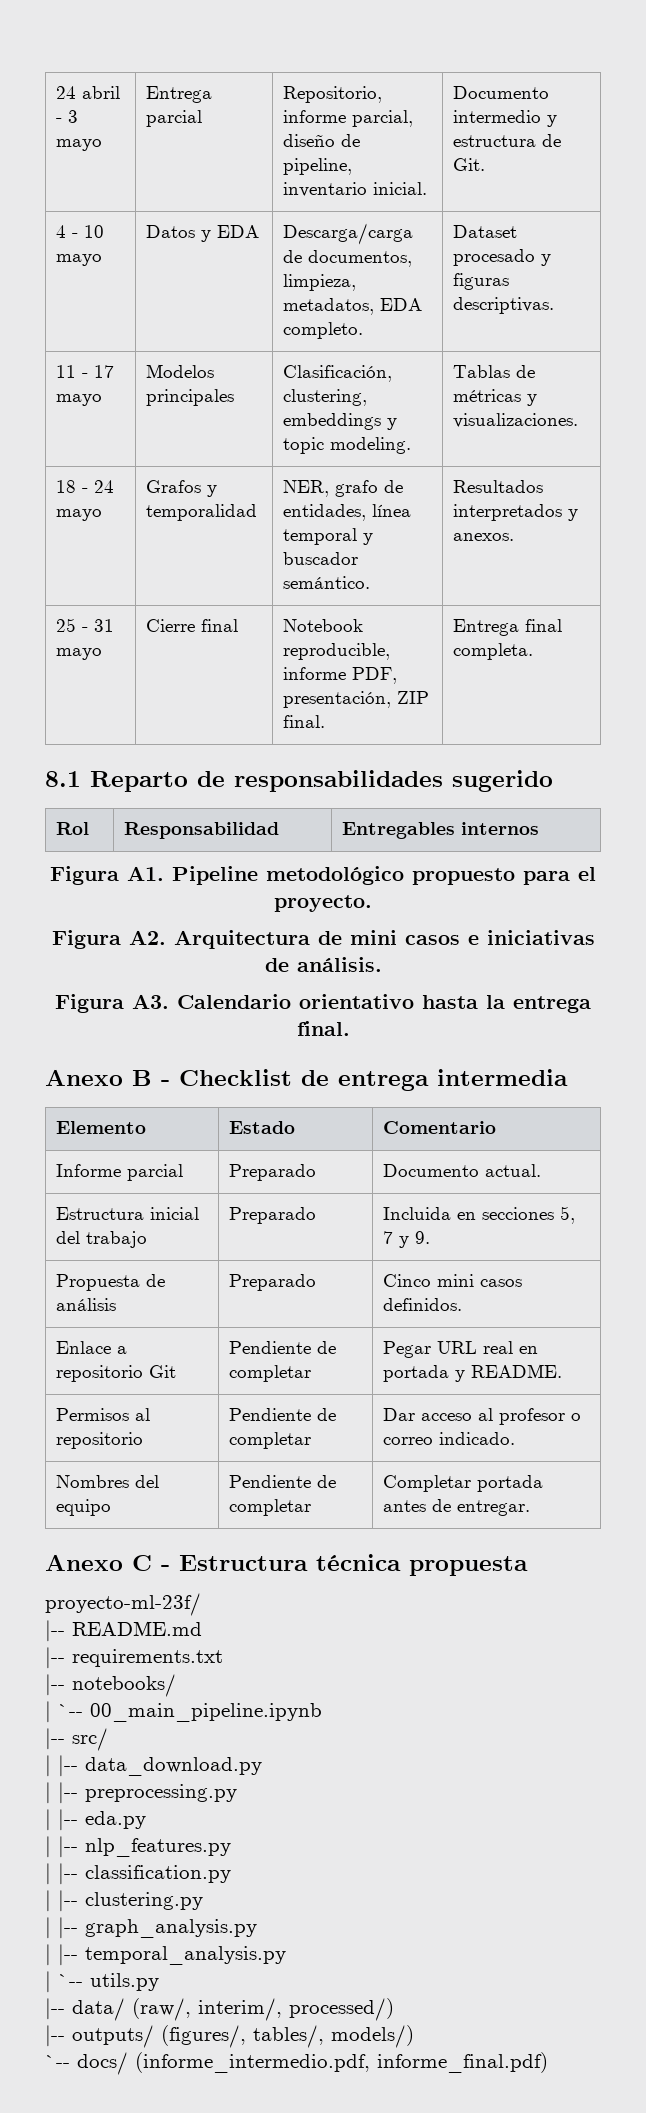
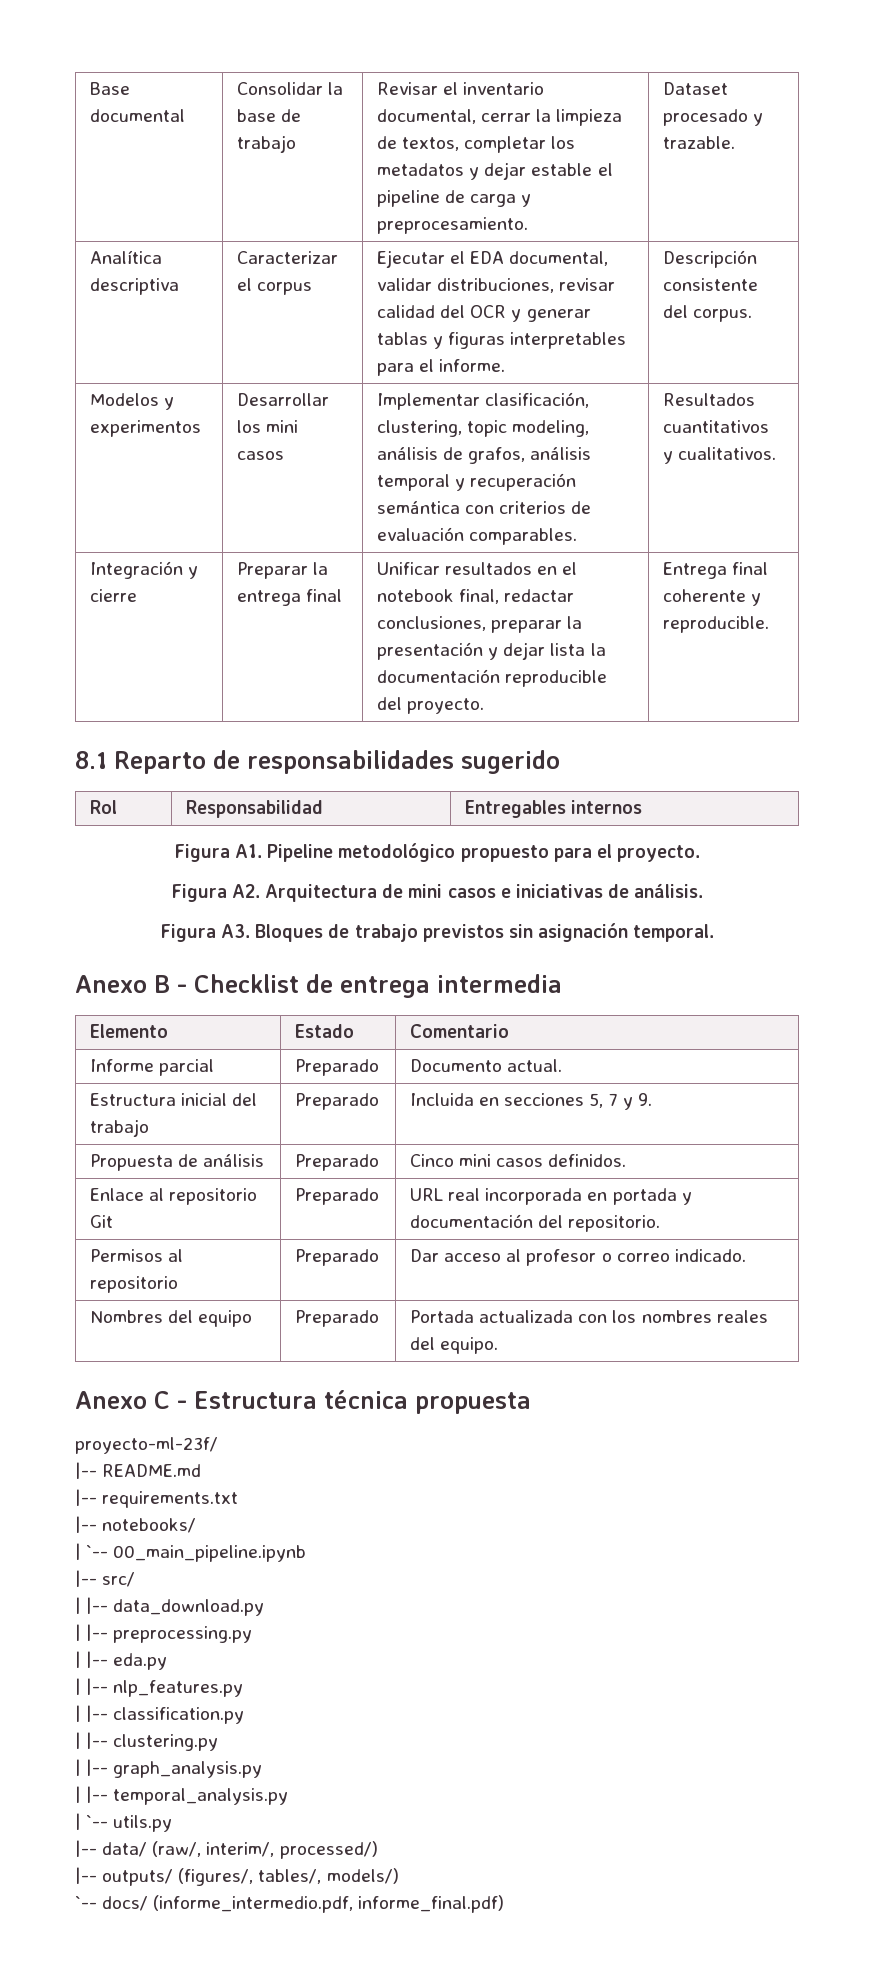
- 24 abril - 3 mayo | Entrega parcial | Repositorio, informe parcial, diseño de pipeline, inventario inicial. | Documento intermedio y estructura de Git.
- 4 - 10 mayo | Datos y EDA | Descarga/carga de documentos, limpieza, metadatos, EDA completo. | Dataset procesado y figuras descriptivas.
- 11 - 17 mayo | Modelos principales | Clasificación, clustering, embeddings y topic modeling. | Tablas de métricas y visualizaciones.
- 18 - 24 mayo | Grafos y temporalidad | NER, grafo de entidades, línea temporal y buscador semántico. | Resultados interpretados y anexos.
- 25 - 31 mayo | Cierre final | Notebook reproducible, informe PDF, presentación, ZIP final. | Entrega final completa.
+ Base documental | Consolidar la base de trabajo | Revisar el inventario documental, cerrar la limpieza de textos, completar los metadatos y dejar estable el pipeline de carga y preprocesamiento. | Dataset procesado y trazable.
+ Analítica descriptiva | Caracterizar el corpus | Ejecutar el EDA documental, validar distribuciones, revisar calidad del OCR y generar tablas y figuras interpretables para el informe. | Descripción consistente del corpus.
+ Modelos y experimentos | Desarrollar los mini casos | Implementar clasificación, clustering, topic modeling, análisis de grafos, análisis temporal y recuperación semántica con criterios de evaluación comparables. | Resultados cuantitativos y cualitativos.
+ Integración y cierre | Preparar la entrega final | Unificar resultados en el notebook final, redactar conclusiones, preparar la presentación y dejar lista la documentación reproducible del proyecto. | Entrega final coherente y reproducible.
- Figura A3. Calendario orientativo hasta la entrega final.
+ Figura A3. Bloques de trabajo previstos sin asignación temporal.
- Enlace a repositorio Git | Pendiente de completar | Pegar URL real en portada y README.
+ Enlace al repositorio Git | Preparado | URL real incorporada en portada y documentación del repositorio.
- Permisos al repositorio | Pendiente de completar | Dar acceso al profesor o correo indicado.
+ Permisos al repositorio | Preparado | Dar acceso al profesor o correo indicado.
- Nombres del equipo | Pendiente de completar | Completar portada antes de entregar.
+ Nombres del equipo | Preparado | Portada actualizada con los nombres reales del equipo.

